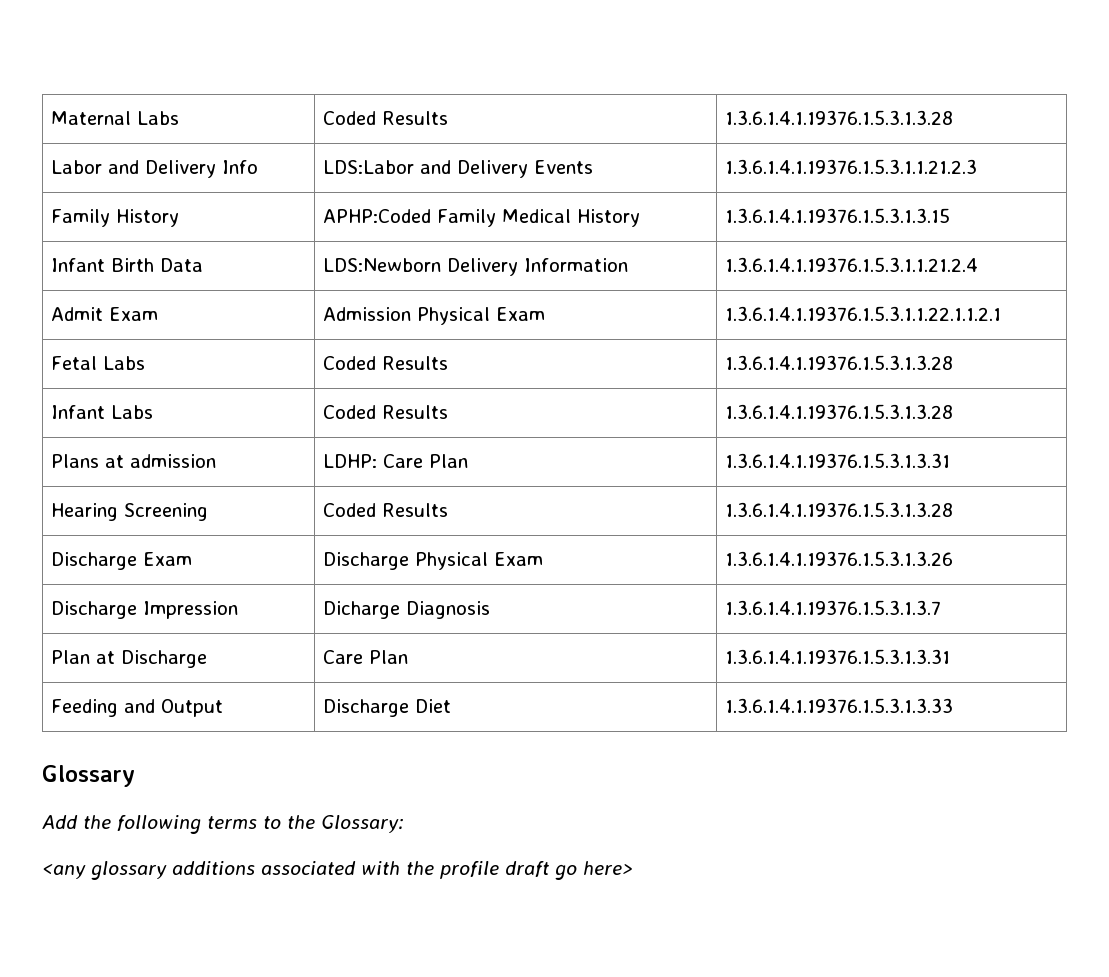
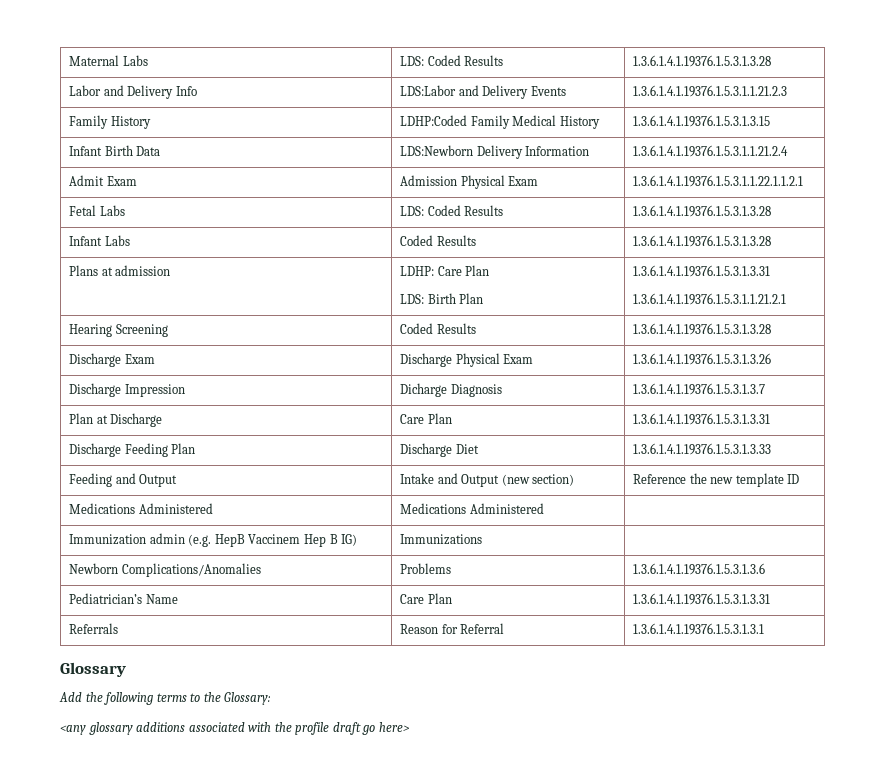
- Maternal Labs | Coded Results | 1.3.6.1.4.1.19376.1.5.3.1.3.28
+ Maternal Labs | LDS: Coded Results | 1.3.6.1.4.1.19376.1.5.3.1.3.28
- Family History | APHP:Coded Family Medical History | 1.3.6.1.4.1.19376.1.5.3.1.3.15
+ Family History | LDHP:Coded Family Medical History | 1.3.6.1.4.1.19376.1.5.3.1.3.15
- Fetal Labs | Coded Results | 1.3.6.1.4.1.19376.1.5.3.1.3.28
+ Fetal Labs | LDS: Coded Results | 1.3.6.1.4.1.19376.1.5.3.1.3.28
- Plans at admission | LDHP: Care Plan | 1.3.6.1.4.1.19376.1.5.3.1.3.31
+ Plans at admission | LDHP: Care Plan
+ LDS: Birth Plan | 1.3.6.1.4.1.19376.1.5.3.1.3.31
+ 1.3.6.1.4.1.19376.1.5.3.1.1.21.2.1
- Feeding and Output | Discharge Diet | 1.3.6.1.4.1.19376.1.5.3.1.3.33
+ Discharge Feeding Plan | Discharge Diet | 1.3.6.1.4.1.19376.1.5.3.1.3.33
+ Feeding and Output | Intake and Output (new section) | Reference the new template ID
+ Medications Administered | Medications Administered |
+ Immunization admin (e.g. HepB Vaccinem Hep B IG) | Immunizations |
+ Newborn Complications/Anomalies | Problems | 1.3.6.1.4.1.19376.1.5.3.1.3.6
+ Pediatrician’s Name | Care Plan | 1.3.6.1.4.1.19376.1.5.3.1.3.31
+ Referrals | Reason for Referral | 1.3.6.1.4.1.19376.1.5.3.1.3.1

